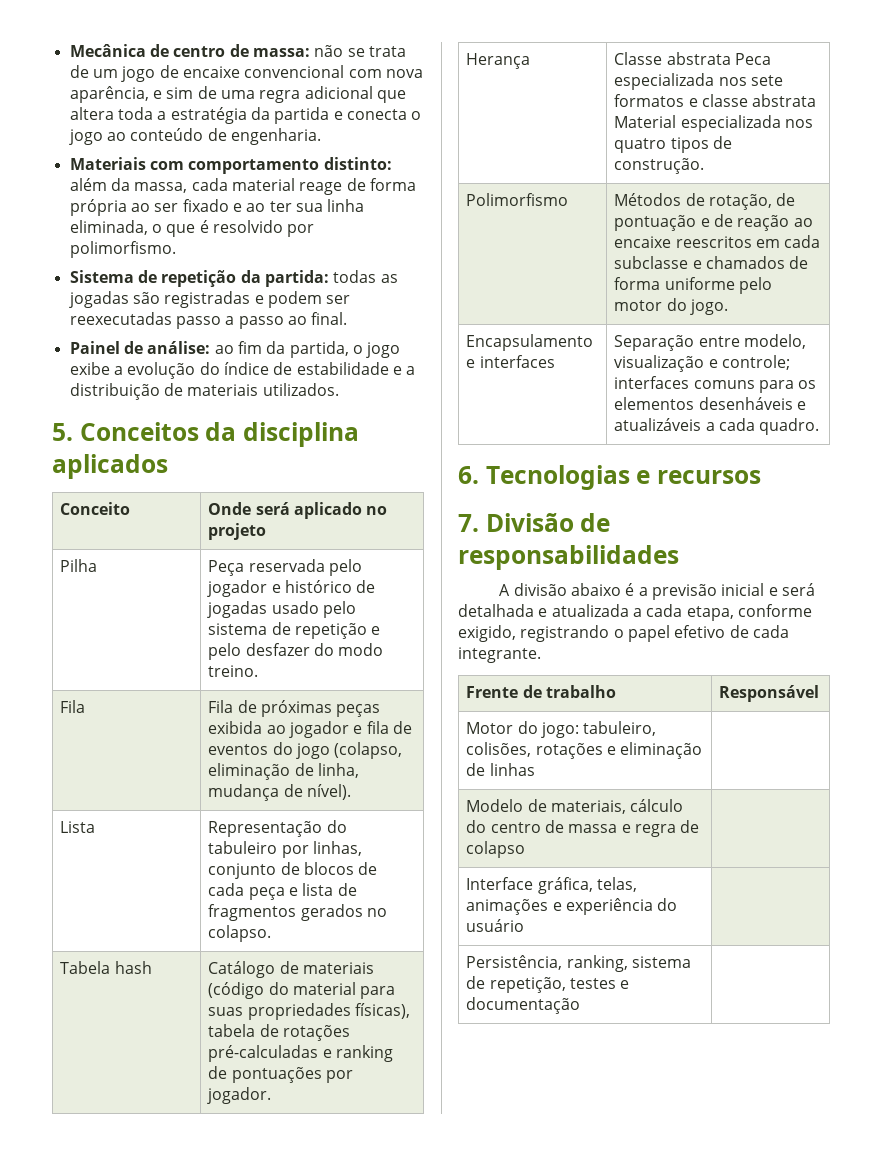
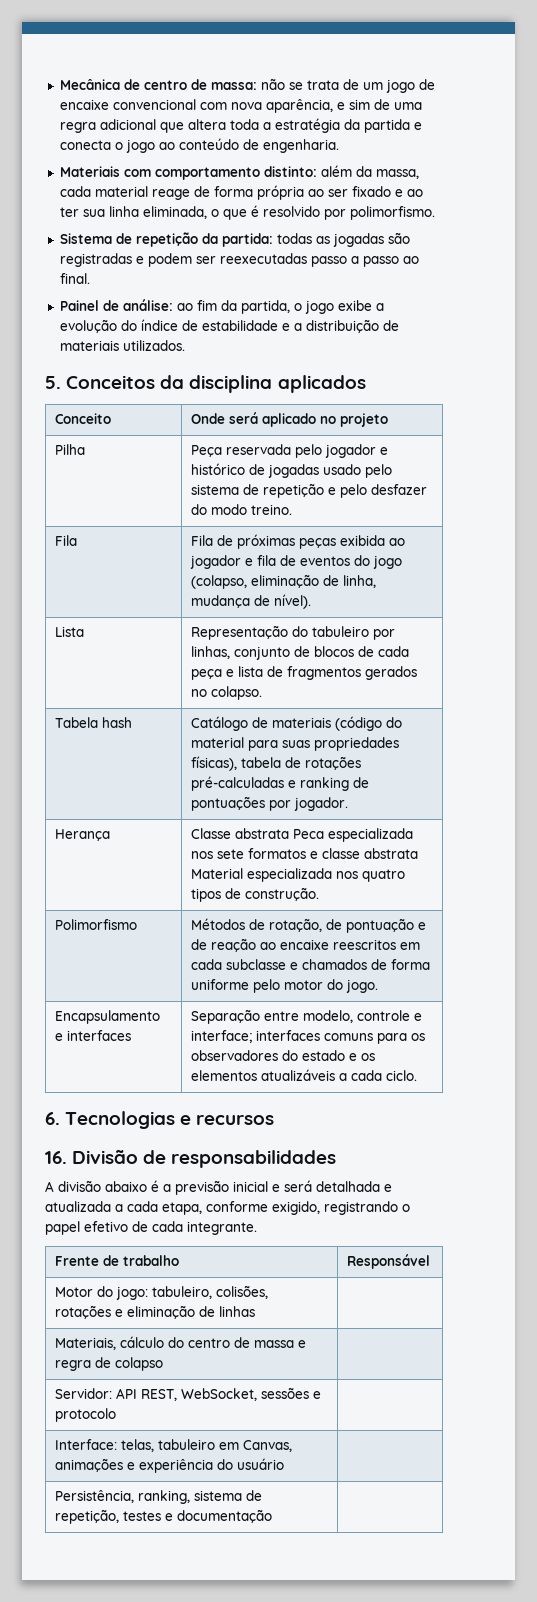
- Encapsulamento e interfaces | Separação entre modelo, visualização e controle; interfaces comuns para os elementos desenháveis e atualizáveis a cada quadro.
+ Encapsulamento e interfaces | Separação entre modelo, controle e interface; interfaces comuns para os observadores do estado e os elementos atualizáveis a cada ciclo.
- 7. Divisão de responsabilidades
+ 16. Divisão de responsabilidades
- Modelo de materiais, cálculo do centro de massa e regra de colapso |
+ Materiais, cálculo do centro de massa e regra de colapso |
- Interface gráfica, telas, animações e experiência do usuário |
+ Servidor: API REST, WebSocket, sessões e protocolo |
+ Interface: telas, tabuleiro em Canvas, animações e experiência do usuário |

